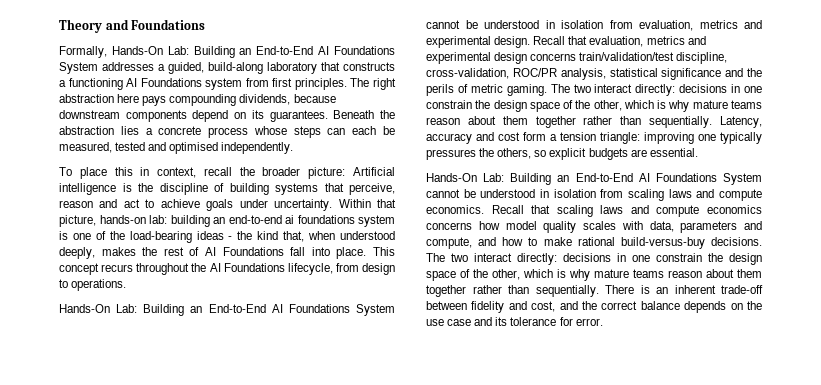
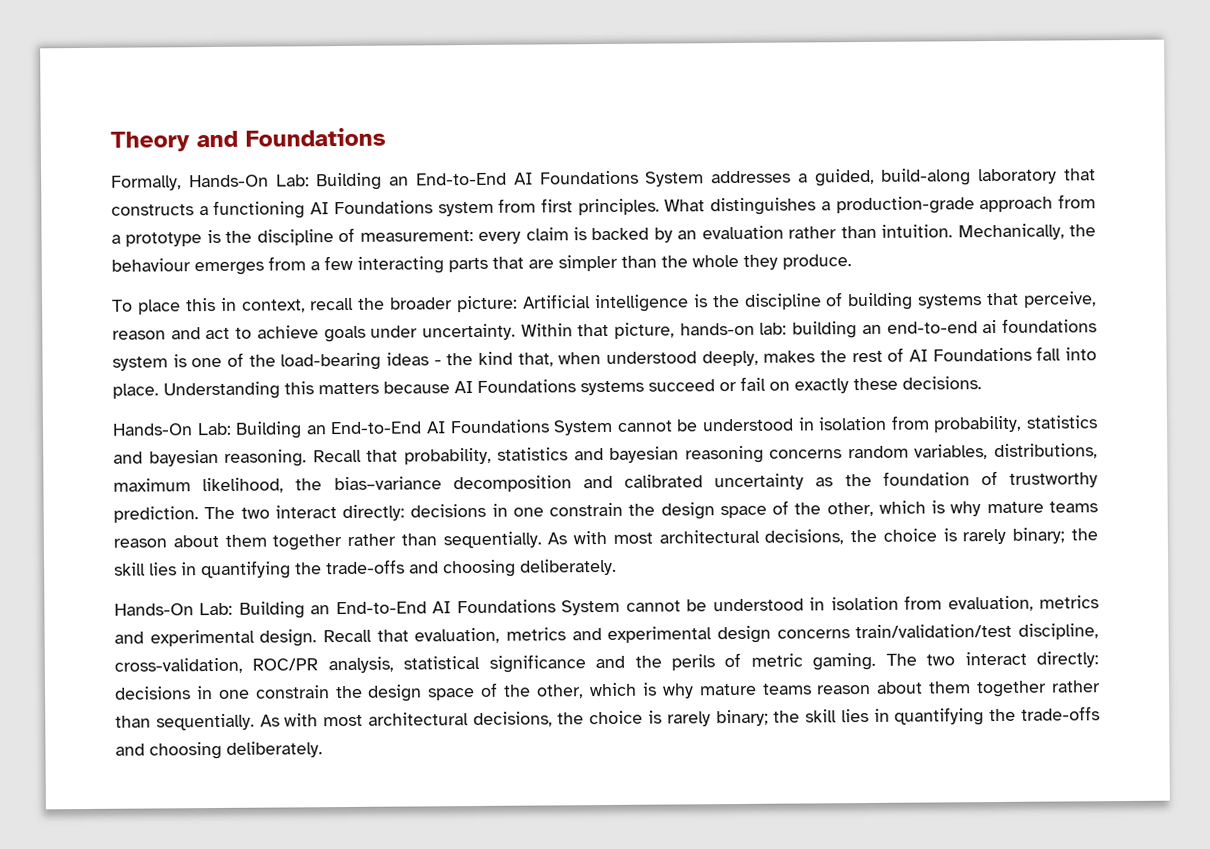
- The right abstraction here pays compounding dividends, because downstream components depend on its guarantees. Beneath the abstraction lies a concrete process whose steps can each be measured, tested and optimised independently.
+ What distinguishes a production-grade approach from a prototype is the discipline of measurement: every claim is backed by an evaluation rather than intuition. Mechanically, the behaviour emerges from a few interacting parts that are simpler than the whole they produce.
- This concept recurs throughout the AI Foundations lifecycle, from design to operations.
+ Understanding this matters because AI Foundations systems succeed or fail on exactly these decisions.
+ Hands-On Lab: Building an End-to-End AI Foundations System cannot be understood in isolation from probability, statistics and bayesian reasoning. Recall that probability, statistics and bayesian reasoning concerns random variables, distributions, maximum likelihood, the bias–variance decomposition and calibrated uncertainty as the foundation of trustworthy prediction. The two interact directly: decisions in one constrain the design space of the other, which is why mature teams reason about them together rather than sequentially. As with most architectural decisions, the choice is rarely binary; the skill lies in quantifying the trade-offs and choosing deliberately.
- Recall that evaluation, metrics and experimental design concerns train/validation/test discipline, cross-validation, ROC/PR analysis, statistical significance and the perils of metric gaming. The two interact directly: decisions in one constrain the design space of the other, which is why mature teams reason about them together rather than sequentially. Latency, accuracy and cost form a tension triangle: improving one typically pressures the others, so explicit budgets are essential.
- Hands-On Lab: Building an End-to-End AI Foundations System cannot be understood in isolation from scaling laws and compute economics. Recall that scaling laws and compute economics concerns how model quality scales with data, parameters and compute, and how to make rational build-versus-buy decisions. The two interact directly: decisions in one constrain the design space of the other, which is why mature teams reason about them together rather than sequentially. There is an inherent trade-off between fidelity and cost, and the correct balance depends on the use case and its tolerance for error.
+ Recall that evaluation, metrics and experimental design concerns train/validation/test discipline, cross-validation, ROC/PR analysis, statistical significance and the perils of metric gaming. The two interact directly: decisions in one constrain the design space of the other, which is why mature teams reason about them together rather than sequentially. As with most architectural decisions, the choice is rarely binary; the skill lies in quantifying the trade-offs and choosing deliberately.

